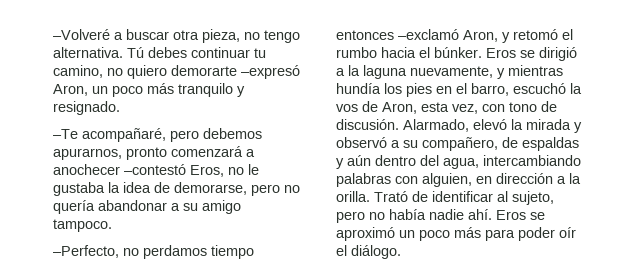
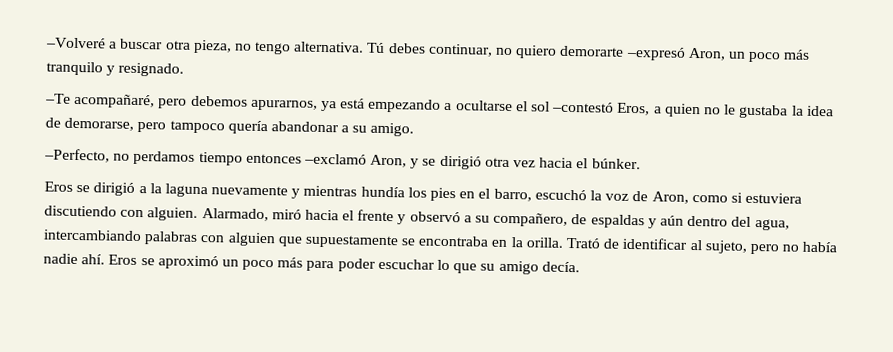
- Tú debes continuar tu camino, no quiero demorarte –expresó Aron, un poco más tranquilo y resignado.
+ Tú debes continuar, no quiero demorarte –expresó Aron, un poco más tranquilo y resignado.
- –Te acompañaré, pero debemos apurarnos, pronto comenzará a anochecer –contestó Eros, no le gustaba la idea de demorarse, pero no quería abandonar a su amigo tampoco.
+ –Te acompañaré, pero debemos apurarnos, ya está empezando a ocultarse el sol –contestó Eros, a quien no le gustaba la idea de demorarse, pero tampoco quería abandonar a su amigo.
- –Perfecto, no perdamos tiempo entonces –exclamó Aron, y retomó el rumbo hacia el búnker. Eros se dirigió a la laguna nuevamente, y mientras hundía los pies en el barro, escuchó la vos de Aron, esta vez, con tono de discusión. Alarmado, elevó la mirada y observó a su compañero, de espaldas y aún dentro del agua, intercambiando palabras con alguien, en dirección a la orilla.
+ –Perfecto, no perdamos tiempo entonces –exclamó Aron, y se dirigió otra vez hacia el búnker.
+ Eros se dirigió a la laguna nuevamente y mientras hundía los pies en el barro, escuchó la voz de Aron, como si estuviera discutiendo con alguien. Alarmado, miró hacia el frente y observó a su compañero, de espaldas y aún dentro del agua, intercambiando palabras con alguien que supuestamente se encontraba en la orilla.
- Eros se aproximó un poco más para poder oír el diálogo.
+ Eros se aproximó un poco más para poder escuchar lo que su amigo decía.

